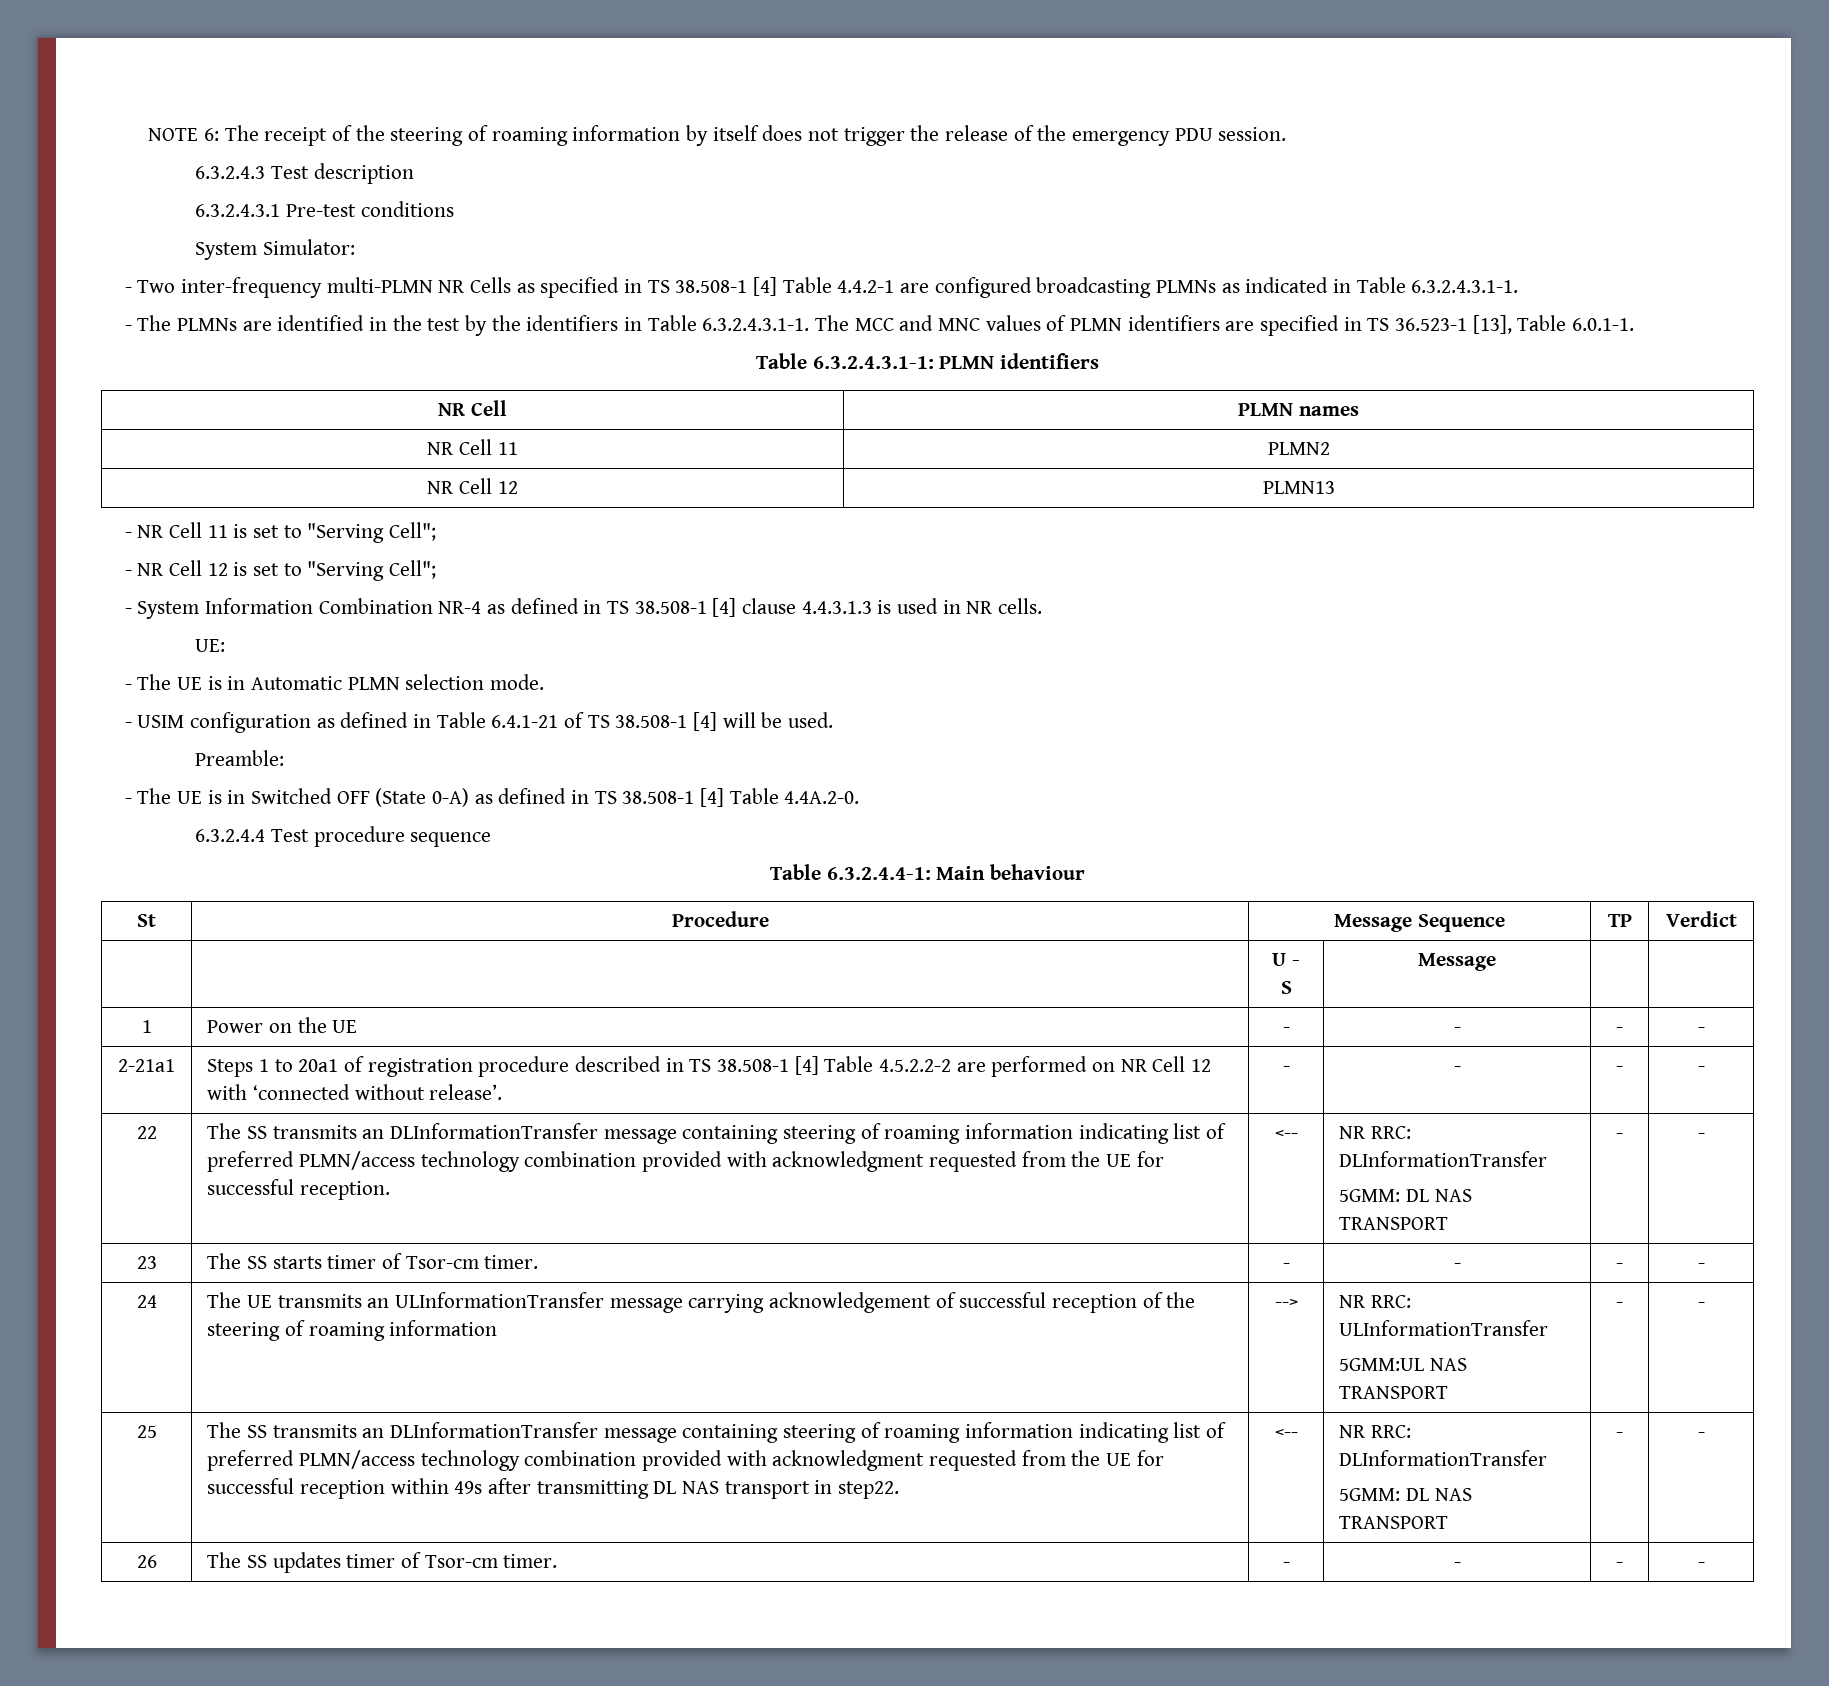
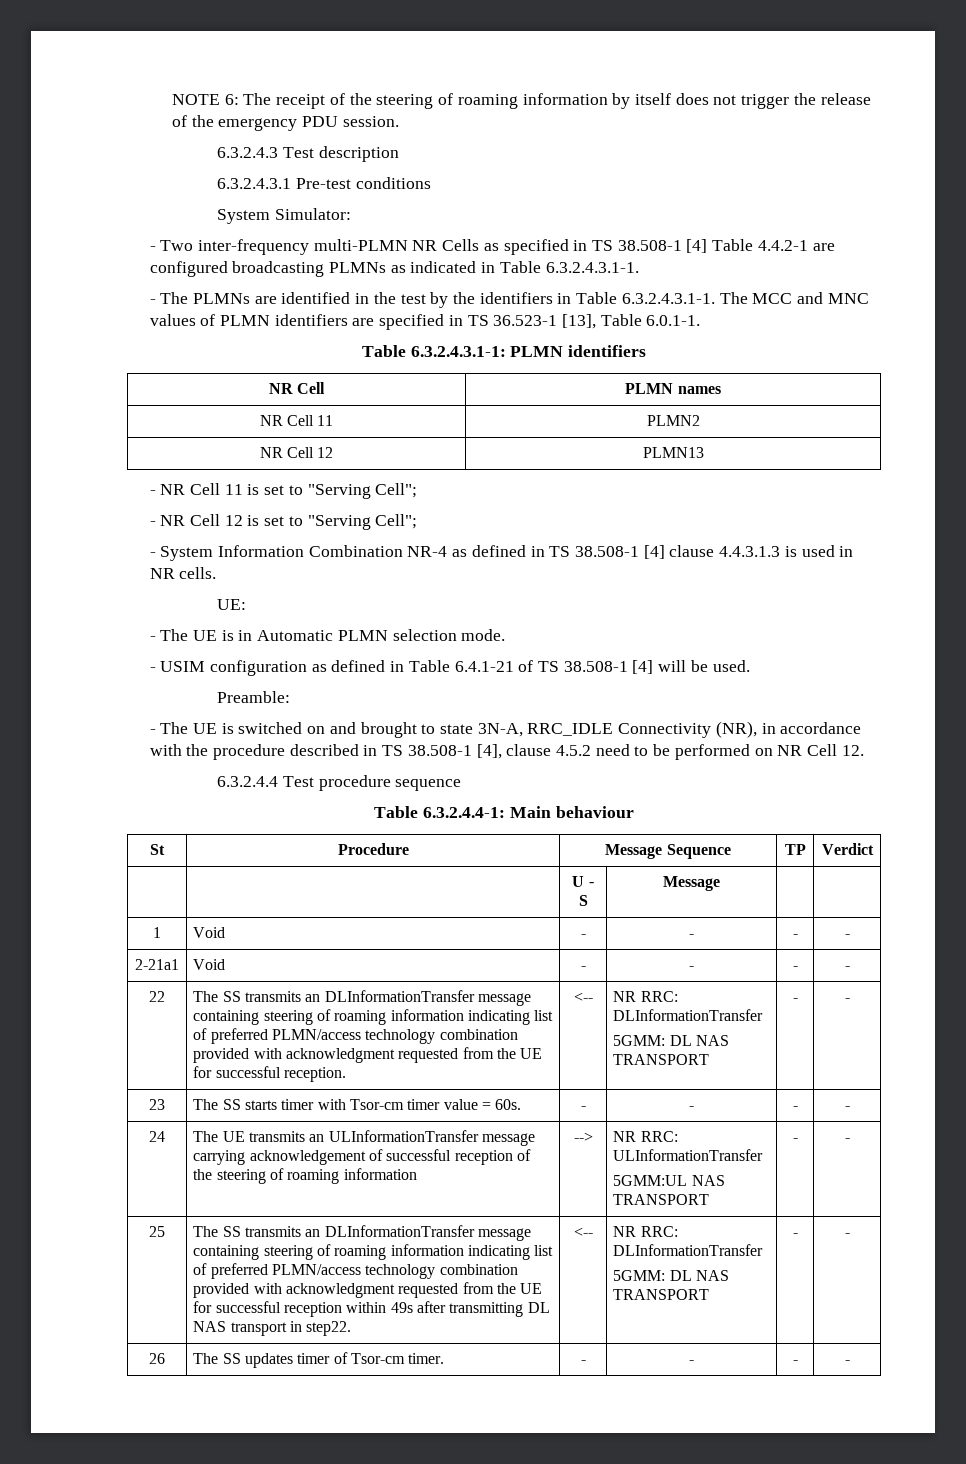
- - The UE is in Switched OFF (State 0-A) as defined in TS 38.508-1 [4] Table 4.4A.2-0.
+ - The UE is switched on and brought to state 3N-A, RRC_IDLE Connectivity (NR), in accordance with the procedure described in TS 38.508-1 [4], clause 4.5.2 need to be performed on NR Cell 12.
- 1 | Power on the UE | - | - | - | -
+ 1 | Void | - | - | - | -
- 2-21a1 | Steps 1 to 20a1 of registration procedure described in TS 38.508-1 [4] Table 4.5.2.2-2 are performed on NR Cell 12 with ‘connected without release’. | - | - | - | -
+ 2-21a1 | Void | - | - | - | -
- 23 | The SS starts timer of Tsor-cm timer. | - | - | - | -
+ 23 | The SS starts timer with Tsor-cm timer value = 60s. | - | - | - | -

